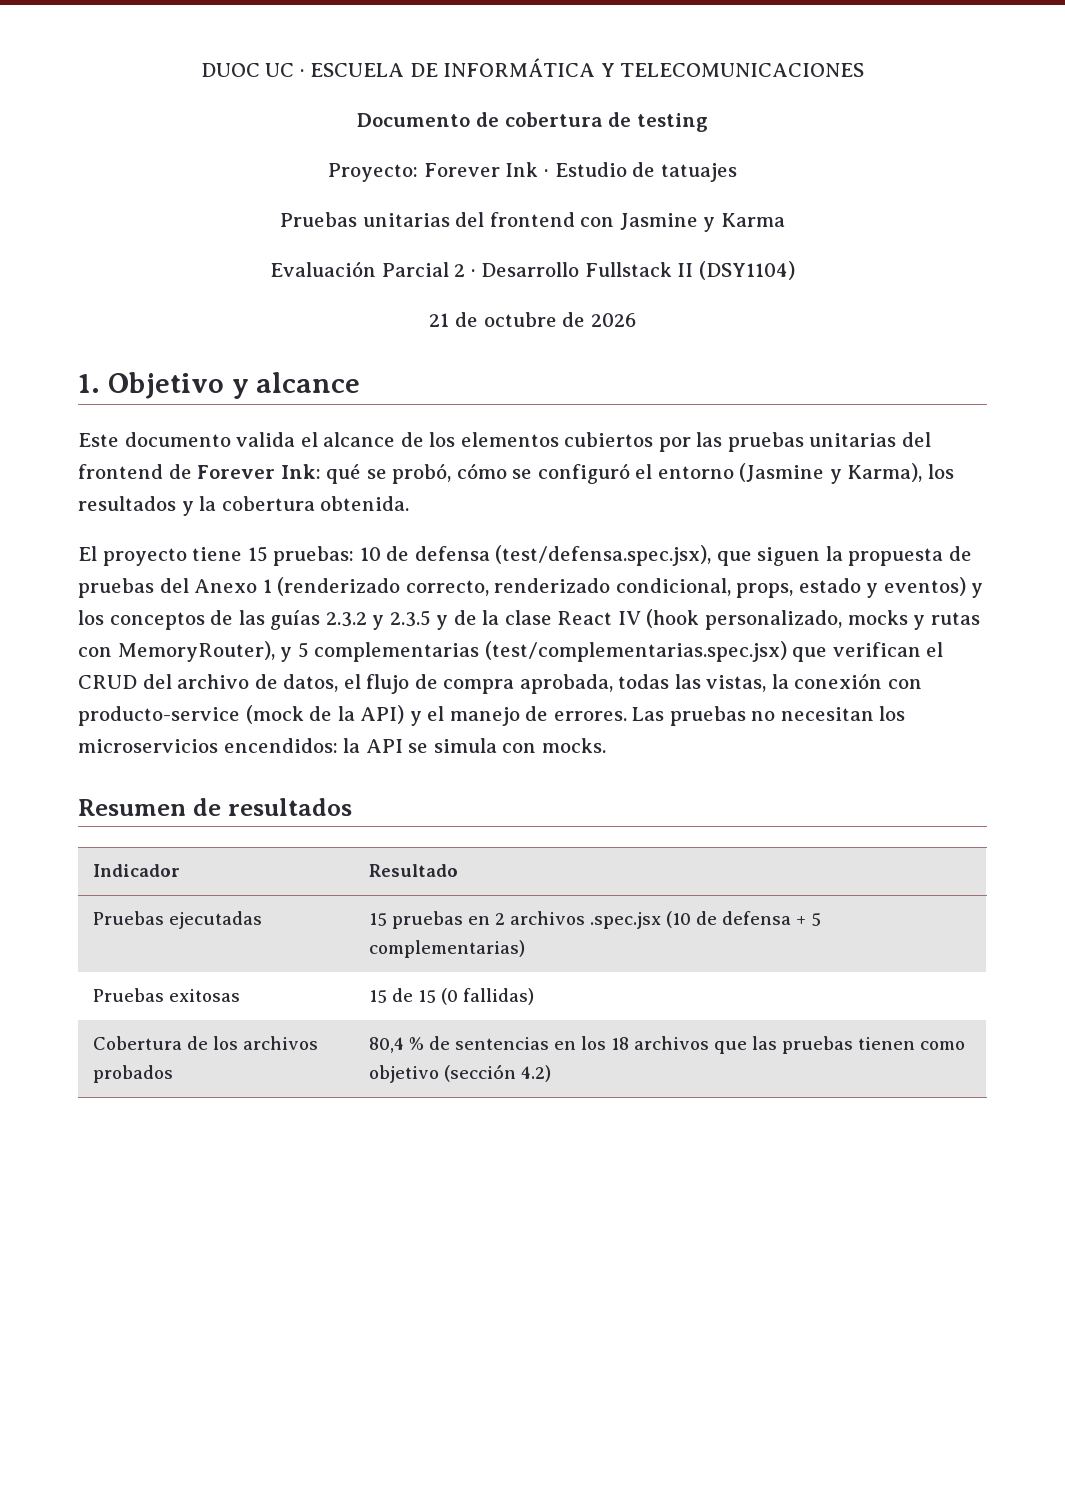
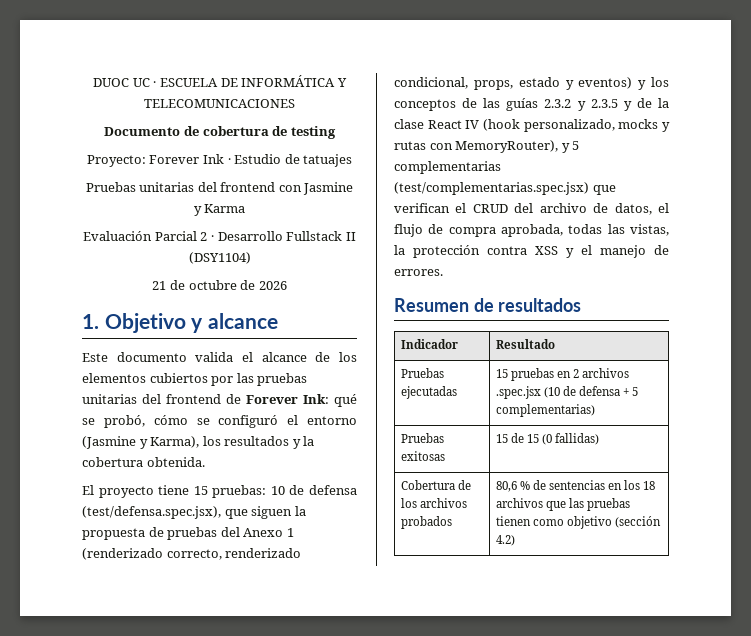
- 10 de defensa (test/defensa.spec.jsx), que siguen la propuesta de pruebas del Anexo 1 (renderizado correcto, renderizado condicional, props, estado y eventos) y los conceptos de las guías 2.3.2 y 2.3.5 y de la clase React IV (hook personalizado, mocks y rutas con MemoryRouter), y 5 complementarias (test/complementarias.spec.jsx) que verifican el CRUD del archivo de datos, el flujo de compra aprobada, todas las vistas, la conexión con producto-service (mock de la API) y el manejo de errores. Las pruebas no necesitan los microservicios encendidos: la API se simula con mocks.
+ 10 de defensa (test/defensa.spec.jsx), que siguen la propuesta de pruebas del Anexo 1 (renderizado correcto, renderizado condicional, props, estado y eventos) y los conceptos de las guías 2.3.2 y 2.3.5 y de la clase React IV (hook personalizado, mocks y rutas con MemoryRouter), y 5 complementarias (test/complementarias.spec.jsx) que verifican el CRUD del archivo de datos, el flujo de compra aprobada, todas las vistas, la protección contra XSS y el manejo de errores.
- Cobertura de los archivos probados | 80,4 % de sentencias en los 18 archivos que las pruebas tienen como objetivo (sección 4.2)
+ Cobertura de los archivos probados | 80,6 % de sentencias en los 18 archivos que las pruebas tienen como objetivo (sección 4.2)

